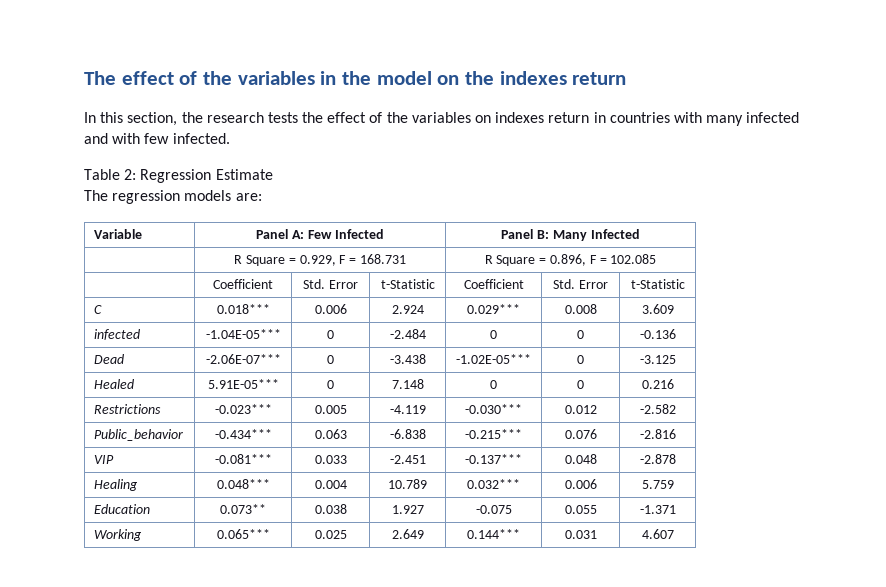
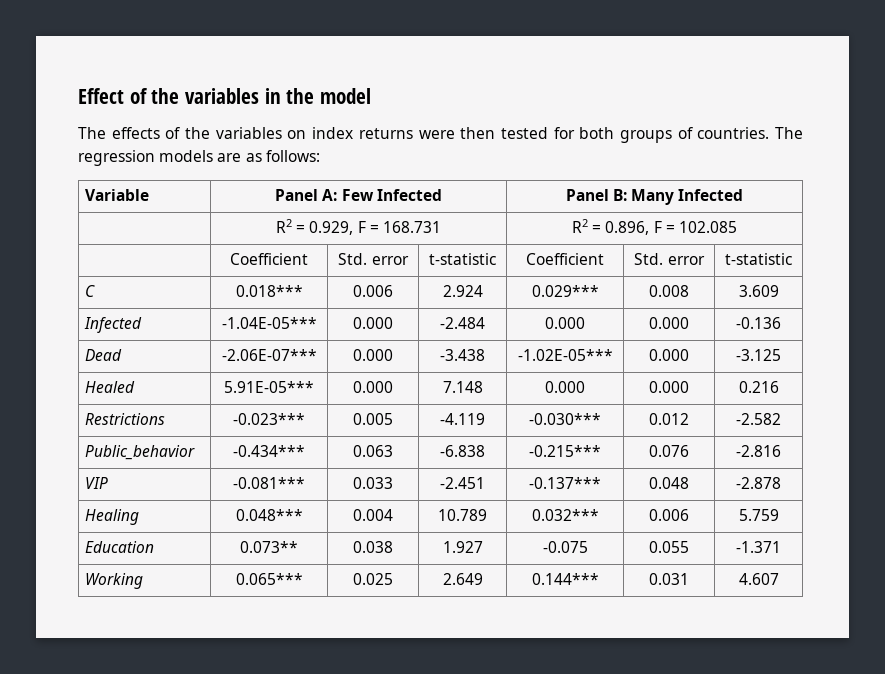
- The effect of the variables in the model on the indexes return
- In this section, the research tests the effect of the variables on indexes return in countries with many infected and with few infected.
- Table 2: Regression Estimate
- The regression models are:
+ Effect of the variables in the model
+ The effects of the variables on index returns were then tested for both groups of countries. The regression models are as follows:
- | R Square = 0.929, F = 168.731 | R Square = 0.896, F = 102.085
+ | R2 = 0.929, F = 168.731 | R2 = 0.896, F = 102.085
- | Coefficient | Std. Error | t-Statistic | Coefficient | Std. Error | t-Statistic
+ | Coefficient | Std. error | t-statistic | Coefficient | Std. error | t-statistic
- infected | -1.04E-05*** | 0 | -2.484 | 0 | 0 | -0.136
+ Infected | -1.04E-05*** | 0.000 | -2.484 | 0.000 | 0.000 | -0.136
- Dead | -2.06E-07*** | 0 | -3.438 | -1.02E-05*** | 0 | -3.125
+ Dead | -2.06E-07*** | 0.000 | -3.438 | -1.02E-05*** | 0.000 | -3.125
- Healed | 5.91E-05*** | 0 | 7.148 | 0 | 0 | 0.216
+ Healed | 5.91E-05*** | 0.000 | 7.148 | 0.000 | 0.000 | 0.216

